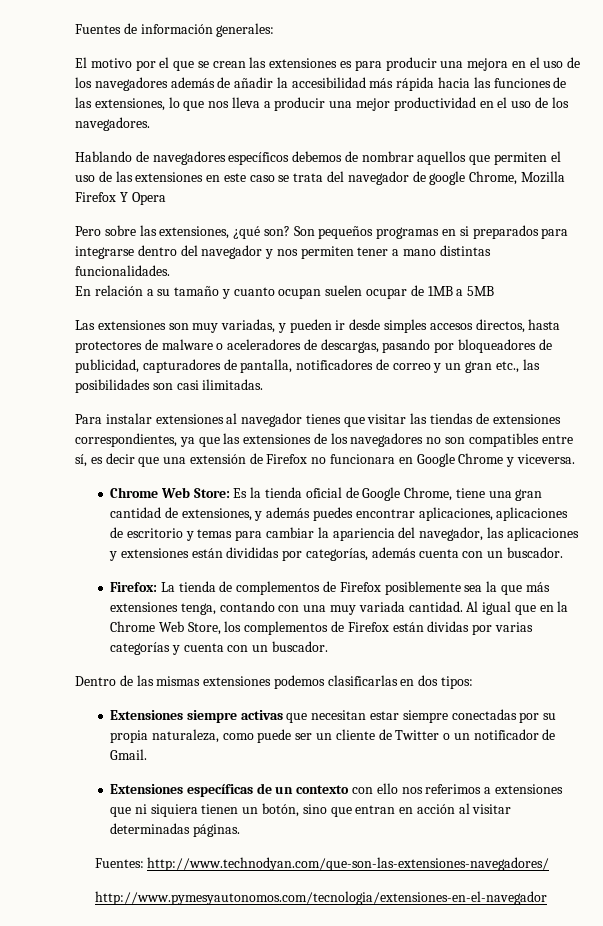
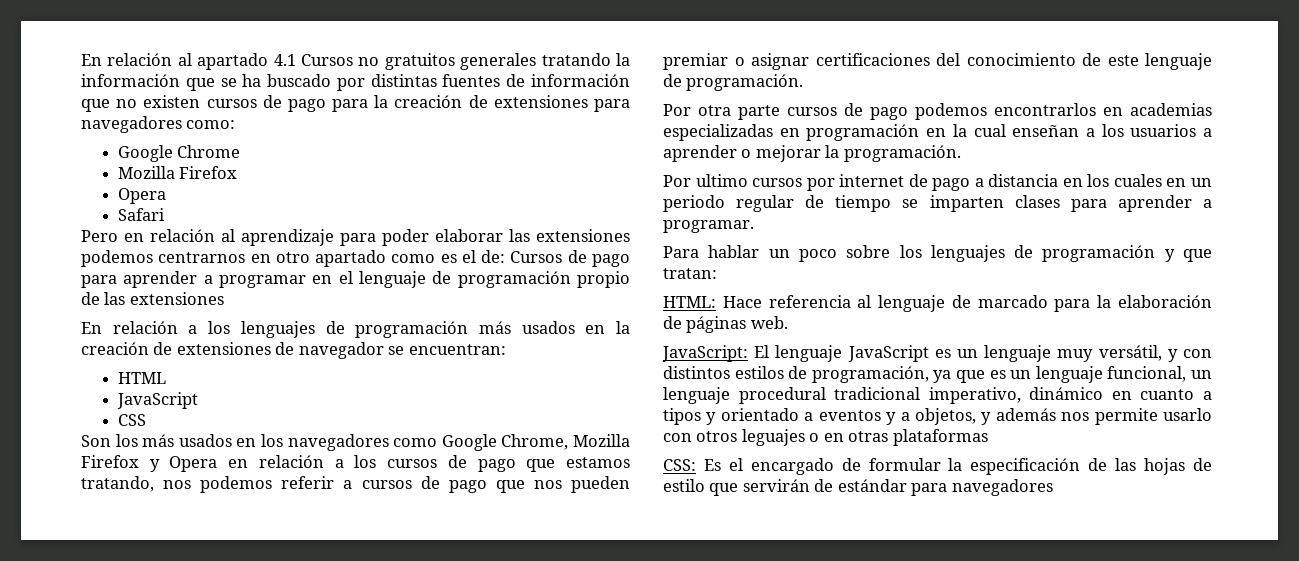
- Fuentes de información generales:
- El motivo por el que se crean las extensiones es para producir una mejora en el uso de los navegadores además de añadir la accesibilidad más rápida hacia las funciones de las extensiones, lo que nos lleva a producir una mejor productividad en el uso de los navegadores.
- Hablando de navegadores específicos debemos de nombrar aquellos que permiten el uso de las extensiones en este caso se trata del navegador de google Chrome, Mozilla Firefox Y Opera
- Pero sobre las extensiones, ¿qué son? Son pequeños programas en si preparados para integrarse dentro del navegador y nos permiten tener a mano distintas funcionalidades.
- En relación a su tamaño y cuanto ocupan suelen ocupar de 1MB a 5MB
- Las extensiones son muy variadas, y pueden ir desde simples accesos directos, hasta protectores de malware o aceleradores de descargas, pasando por bloqueadores de publicidad, capturadores de pantalla, notificadores de correo y un gran etc., las posibilidades son casi ilimitadas.
- Para instalar extensiones al navegador tienes que visitar las tiendas de extensiones correspondientes, ya que las extensiones de los navegadores no son compatibles entre sí, es decir que una extensión de Firefox no funcionara en Google Chrome y viceversa.
- Chrome Web Store: Es la tienda oficial de Google Chrome, tiene una gran cantidad de extensiones, y además puedes encontrar aplicaciones, aplicaciones de escritorio y temas para cambiar la apariencia del navegador, las aplicaciones y extensiones están divididas por categorías, además cuenta con un buscador.
- Firefox: La tienda de complementos de Firefox posiblemente sea la que más extensiones tenga, contando con una muy variada cantidad. Al igual que en la Chrome Web Store, los complementos de Firefox están dividas por varias categorías y cuenta con un buscador.
- Dentro de las mismas extensiones podemos clasificarlas en dos tipos:
- Extensiones siempre activas que necesitan estar siempre conectadas por su propia naturaleza, como puede ser un cliente de Twitter o un notificador de Gmail.
- Extensiones específicas de un contexto con ello nos referimos a extensiones que ni siquiera tienen un botón, sino que entran en acción al visitar determinadas páginas.
- Fuentes: http://www.technodyan.com/que-son-las-extensiones-navegadores/
- http://www.pymesyautonomos.com/tecnologia/extensiones-en-el-navegador
+ En relación al apartado 4.1 Cursos no gratuitos generales tratando la información que se ha buscado por distintas fuentes de información que no existen cursos de pago para la creación de extensiones para navegadores como:
+ Google Chrome
+ Mozilla Firefox
+ Opera
+ Safari
+ Pero en relación al aprendizaje para poder elaborar las extensiones podemos centrarnos en otro apartado como es el de: Cursos de pago para aprender a programar en el lenguaje de programación propio de las extensiones
+ En relación a los lenguajes de programación más usados en la creación de extensiones de navegador se encuentran:
+ HTML
+ JavaScript
+ CSS
+ Son los más usados en los navegadores como Google Chrome, Mozilla Firefox y Opera en relación a los cursos de pago que estamos tratando, nos podemos referir a cursos de pago que nos pueden premiar o asignar certificaciones del conocimiento de este lenguaje de programación.
+ Por otra parte cursos de pago podemos encontrarlos en academias especializadas en programación en la cual enseñan a los usuarios a aprender o mejorar la programación.
+ Por ultimo cursos por internet de pago a distancia en los cuales en un periodo regular de tiempo se imparten clases para aprender a programar.
+ Para hablar un poco sobre los lenguajes de programación y que tratan:
+ HTML: Hace referencia al lenguaje de marcado para la elaboración de páginas web.
+ JavaScript: El lenguaje JavaScript es un lenguaje muy versátil, y con distintos estilos de programación, ya que es un lenguaje funcional, un lenguaje procedural tradicional imperativo, dinámico en cuanto a tipos y orientado a eventos y a objetos, y además nos permite usarlo con otros leguajes o en otras plataformas
+ CSS: Es el encargado de formular la especificación de las hojas de estilo que servirán de estándar para navegadores

